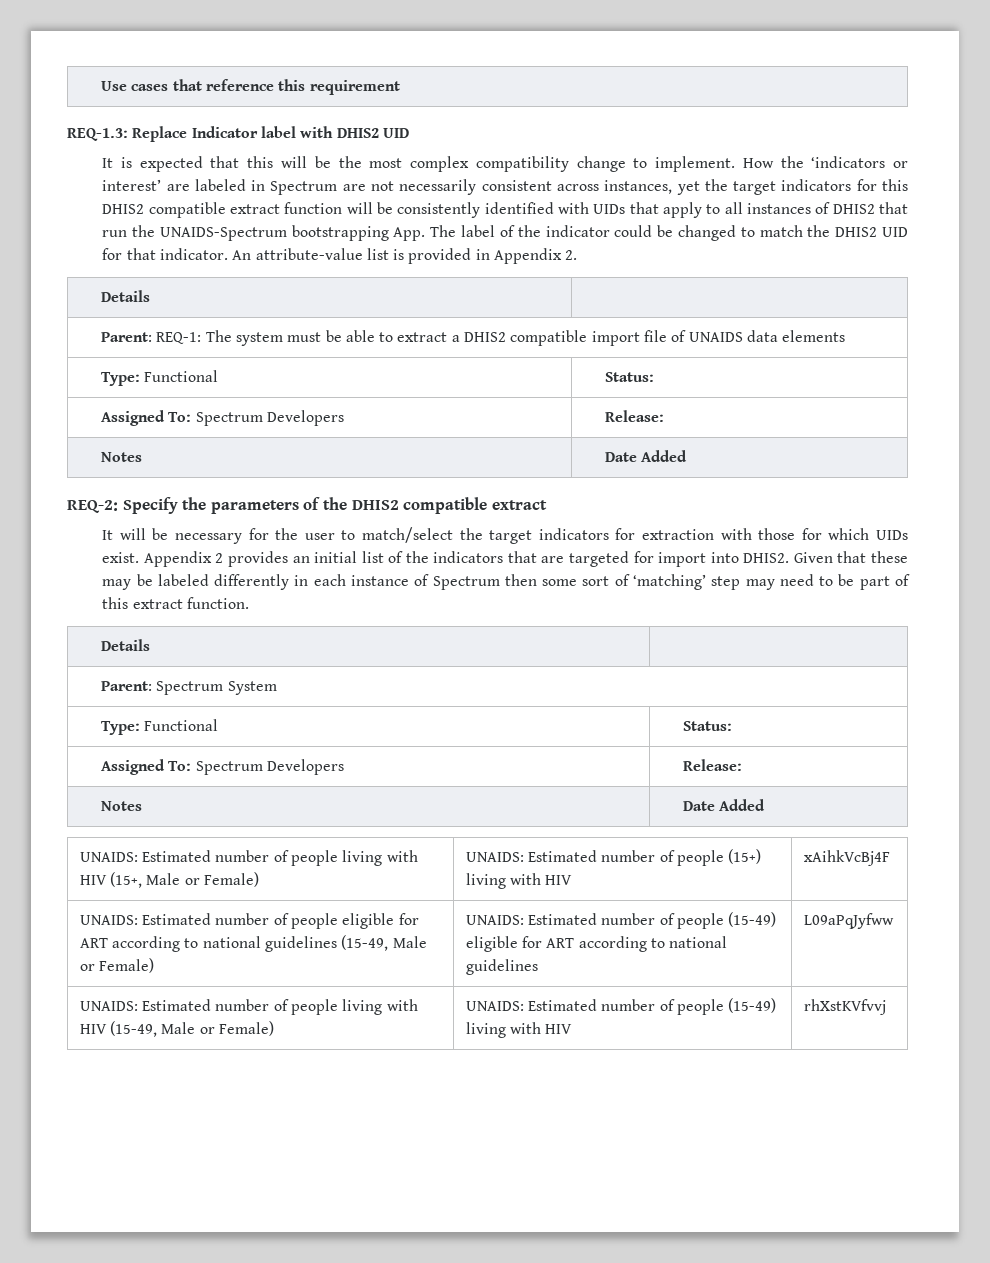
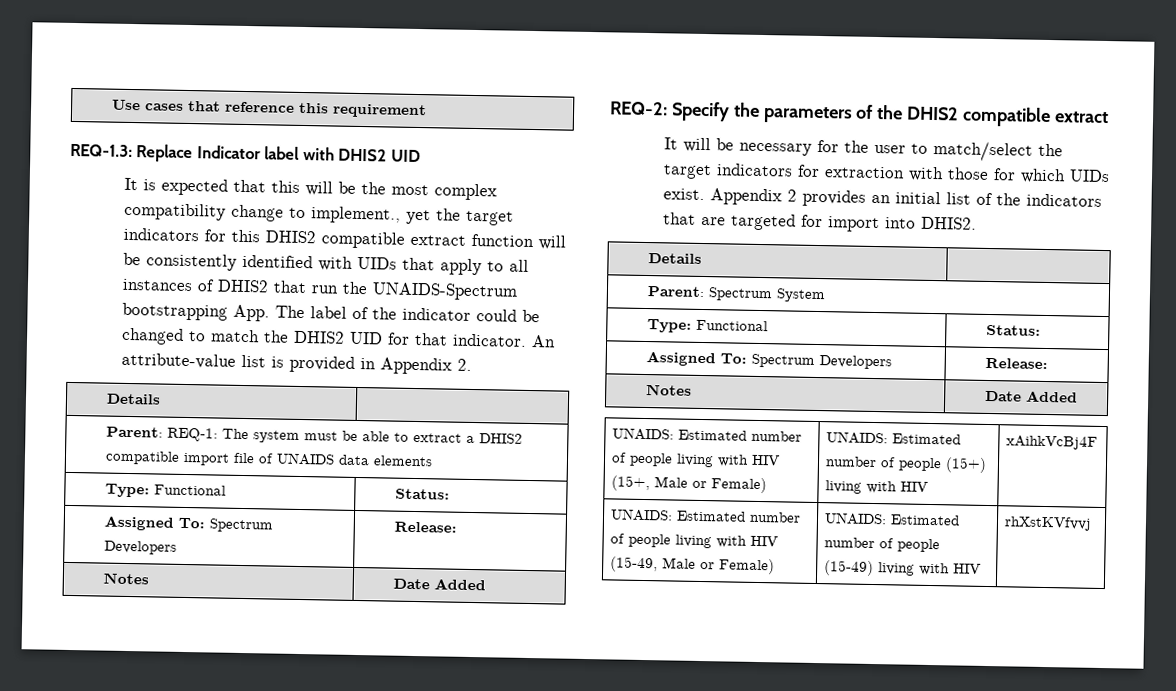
- It is expected that this will be the most complex compatibility change to implement. How the ‘indicators or interest’ are labeled in Spectrum are not necessarily consistent across instances, yet the target indicators for this DHIS2 compatible extract function will be consistently identified with UIDs that apply to all instances of DHIS2 that run the UNAIDS-Spectrum bootstrapping App. The label of the indicator could be changed to match the DHIS2 UID for that indicator.
+ It is expected that this will be the most complex compatibility change to implement., yet the target indicators for this DHIS2 compatible extract function will be consistently identified with UIDs that apply to all instances of DHIS2 that run the UNAIDS-Spectrum bootstrapping App. The label of the indicator could be changed to match the DHIS2 UID for that indicator.
- Given that these may be labeled differently in each instance of Spectrum then some sort of ‘matching’ step may need to be part of this extract function.
- UNAIDS: Estimated number of people eligible for ART according to national guidelines (15-49, Male or Female) | UNAIDS: Estimated number of people (15-49) eligible for ART according to national guidelines | L09aPqJyfww

